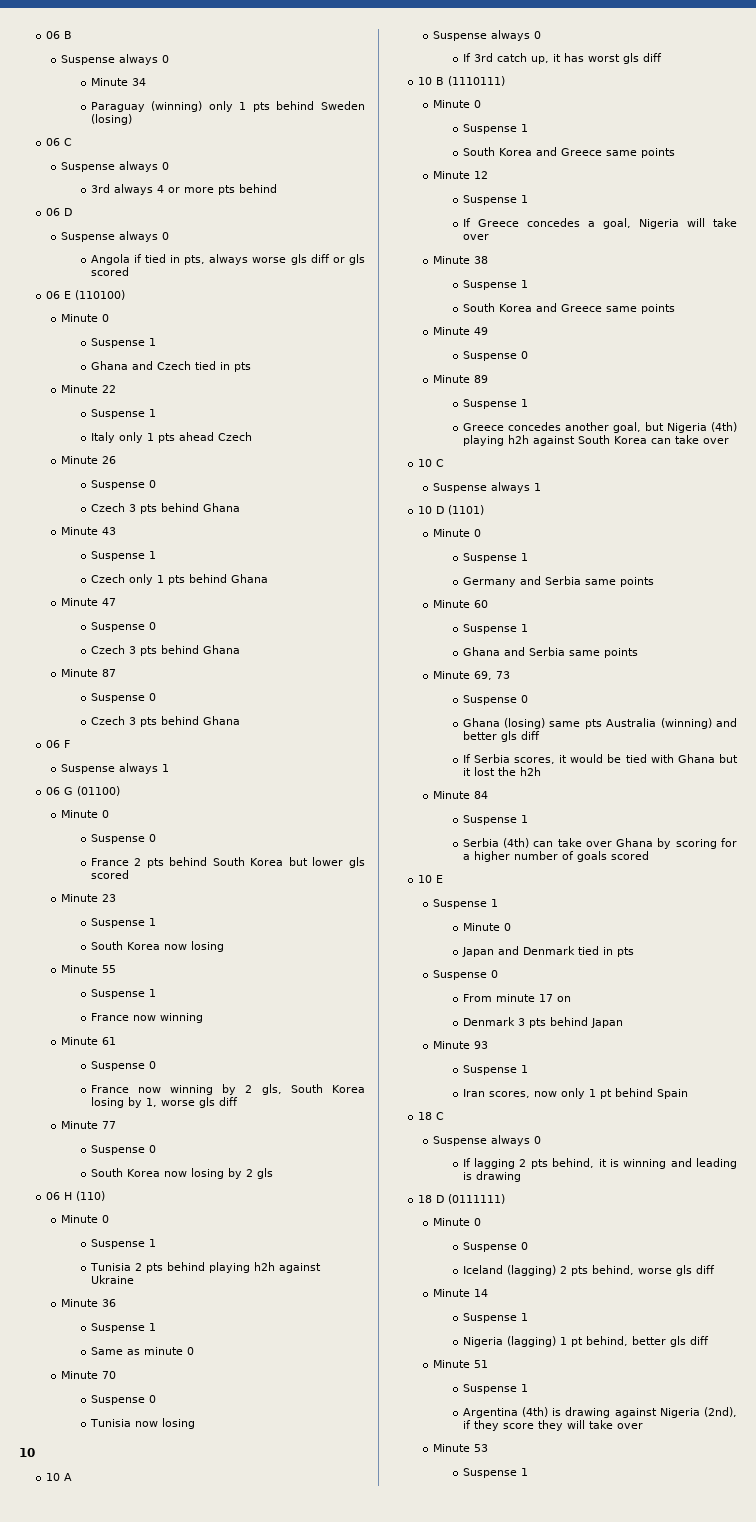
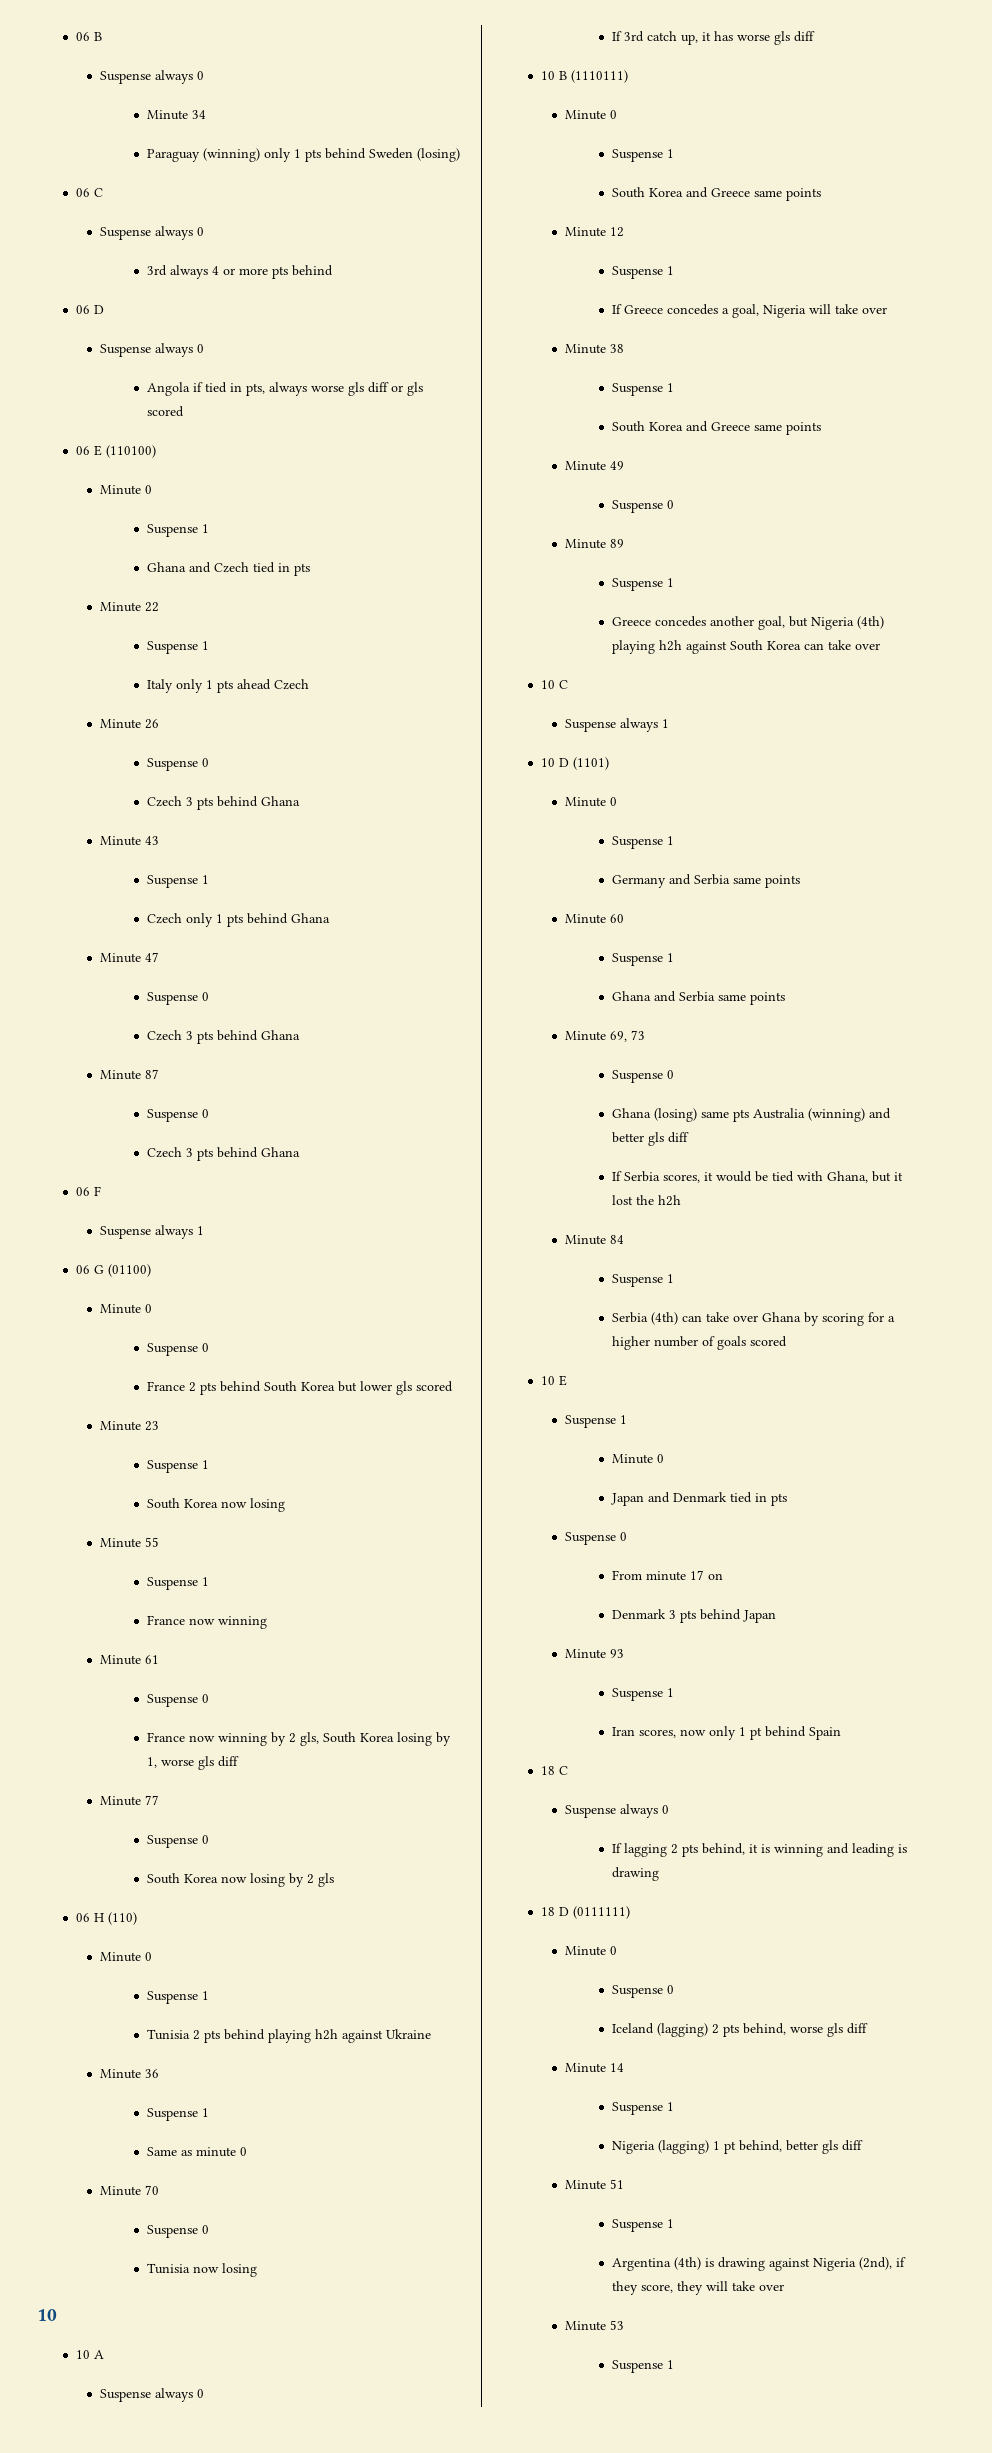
- If 3rd catch up, it has worst gls diff
+ If 3rd catch up, it has worse gls diff
- If Serbia scores, it would be tied with Ghana but it lost the h2h
+ If Serbia scores, it would be tied with Ghana, but it lost the h2h
- Argentina (4th) is drawing against Nigeria (2nd), if they score they will take over
+ Argentina (4th) is drawing against Nigeria (2nd), if they score, they will take over

